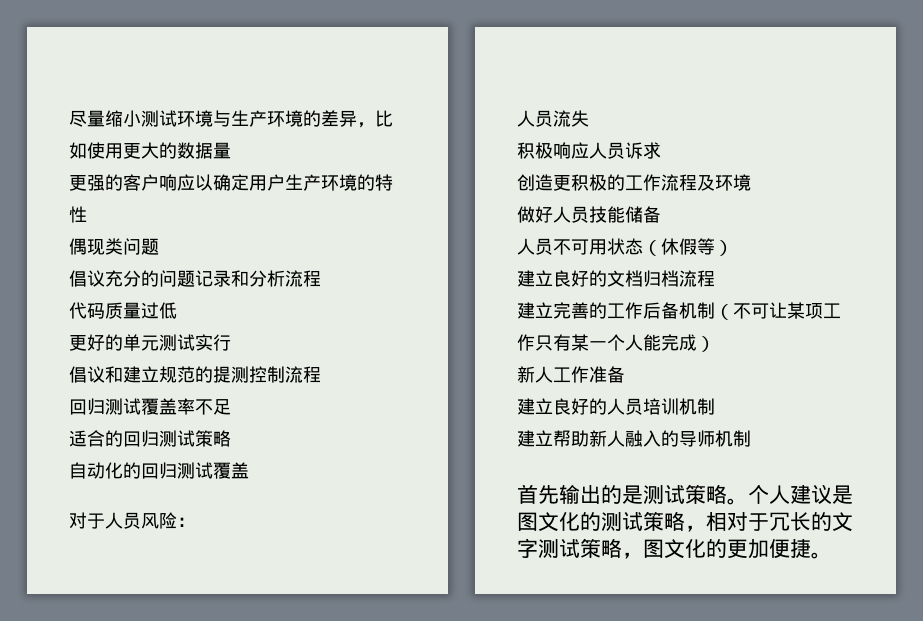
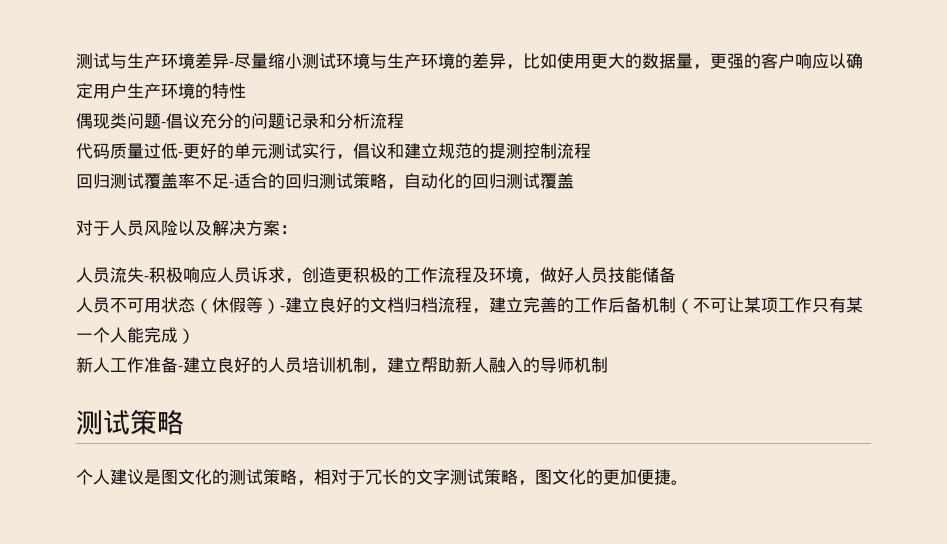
- 尽量缩小测试环境与生产环境的差异，比如使用更大的数据量
- 更强的客户响应以确定用户生产环境的特性
+ 测试与生产环境差异-尽量缩小测试环境与生产环境的差异，比如使用更大的数据量，更强的客户响应以确定用户生产环境的特性
- 偶现类问题
- 倡议充分的问题记录和分析流程
+ 偶现类问题-倡议充分的问题记录和分析流程
- 代码质量过低
- 更好的单元测试实行
- 倡议和建立规范的提测控制流程
+ 代码质量过低-更好的单元测试实行，倡议和建立规范的提测控制流程
- 回归测试覆盖率不足
- 适合的回归测试策略
- 自动化的回归测试覆盖
+ 回归测试覆盖率不足-适合的回归测试策略，自动化的回归测试覆盖
- 对于人员风险：
+ 对于人员风险以及解决方案：
- 人员流失
- 积极响应人员诉求
- 创造更积极的工作流程及环境
- 做好人员技能储备
+ 人员流失-积极响应人员诉求，创造更积极的工作流程及环境，做好人员技能储备
- 人员不可用状态（休假等）
- 建立良好的文档归档流程
- 建立完善的工作后备机制（不可让某项工作只有某一个人能完成）
+ 人员不可用状态（休假等）-建立良好的文档归档流程，建立完善的工作后备机制（不可让某项工作只有某一个人能完成）
- 新人工作准备
- 建立良好的人员培训机制
- 建立帮助新人融入的导师机制
- 首先输出的是测试策略。个人建议是图文化的测试策略，相对于冗长的文字测试策略，图文化的更加便捷。
+ 新人工作准备-建立良好的人员培训机制，建立帮助新人融入的导师机制
+ 测试策略
+ 个人建议是图文化的测试策略，相对于冗长的文字测试策略，图文化的更加便捷。

